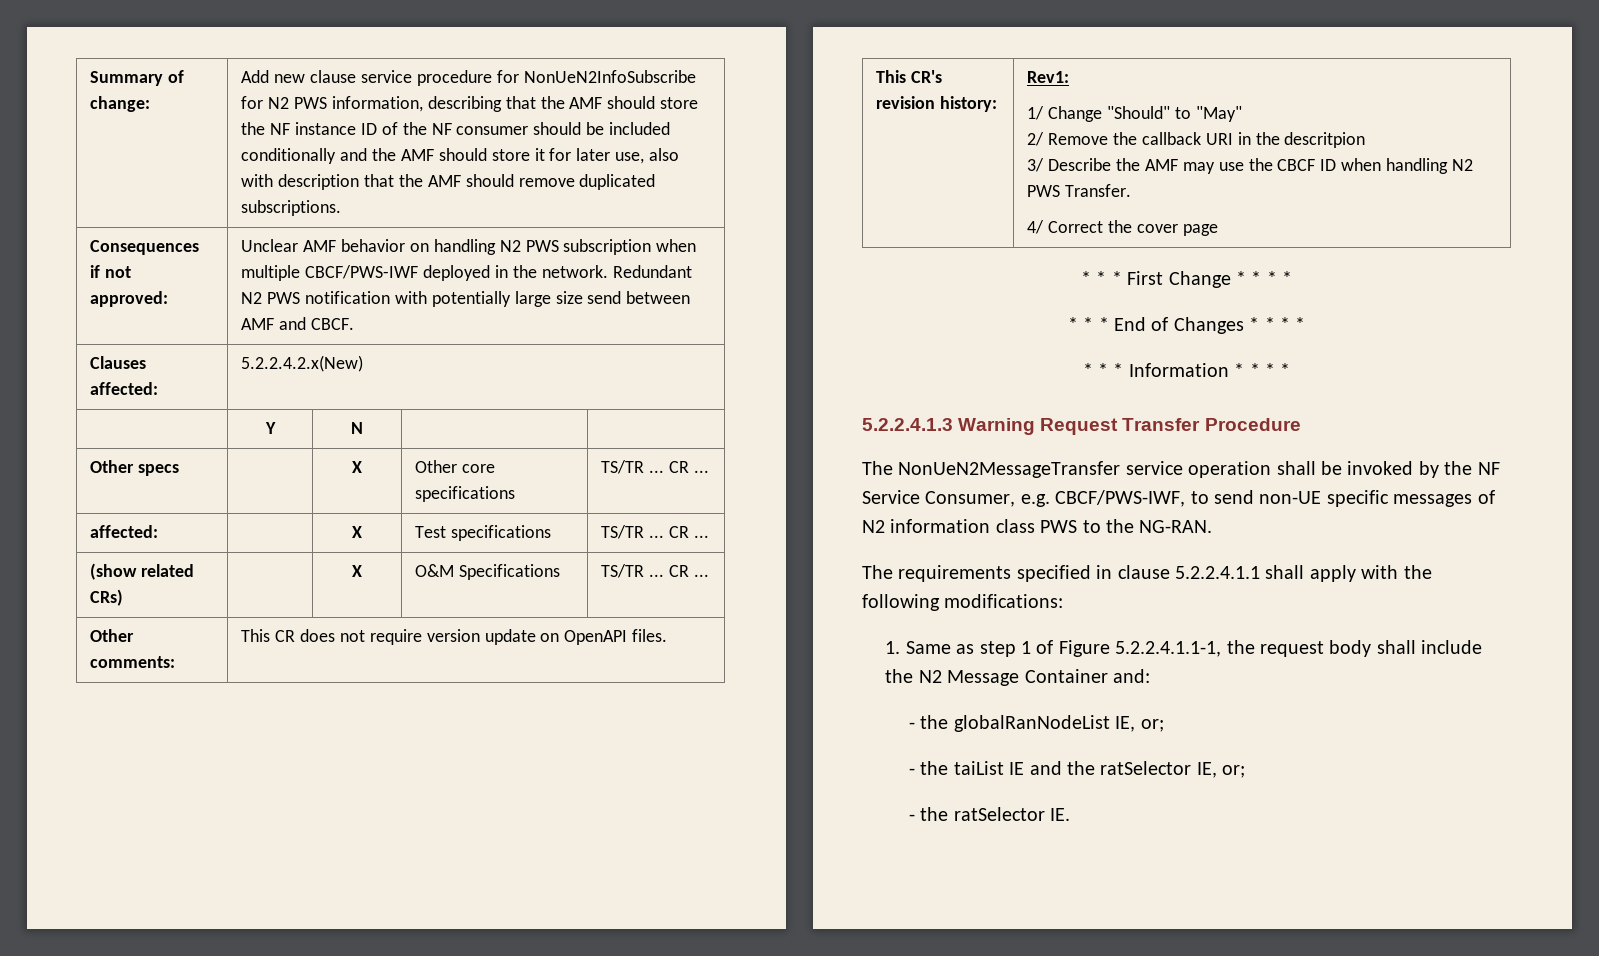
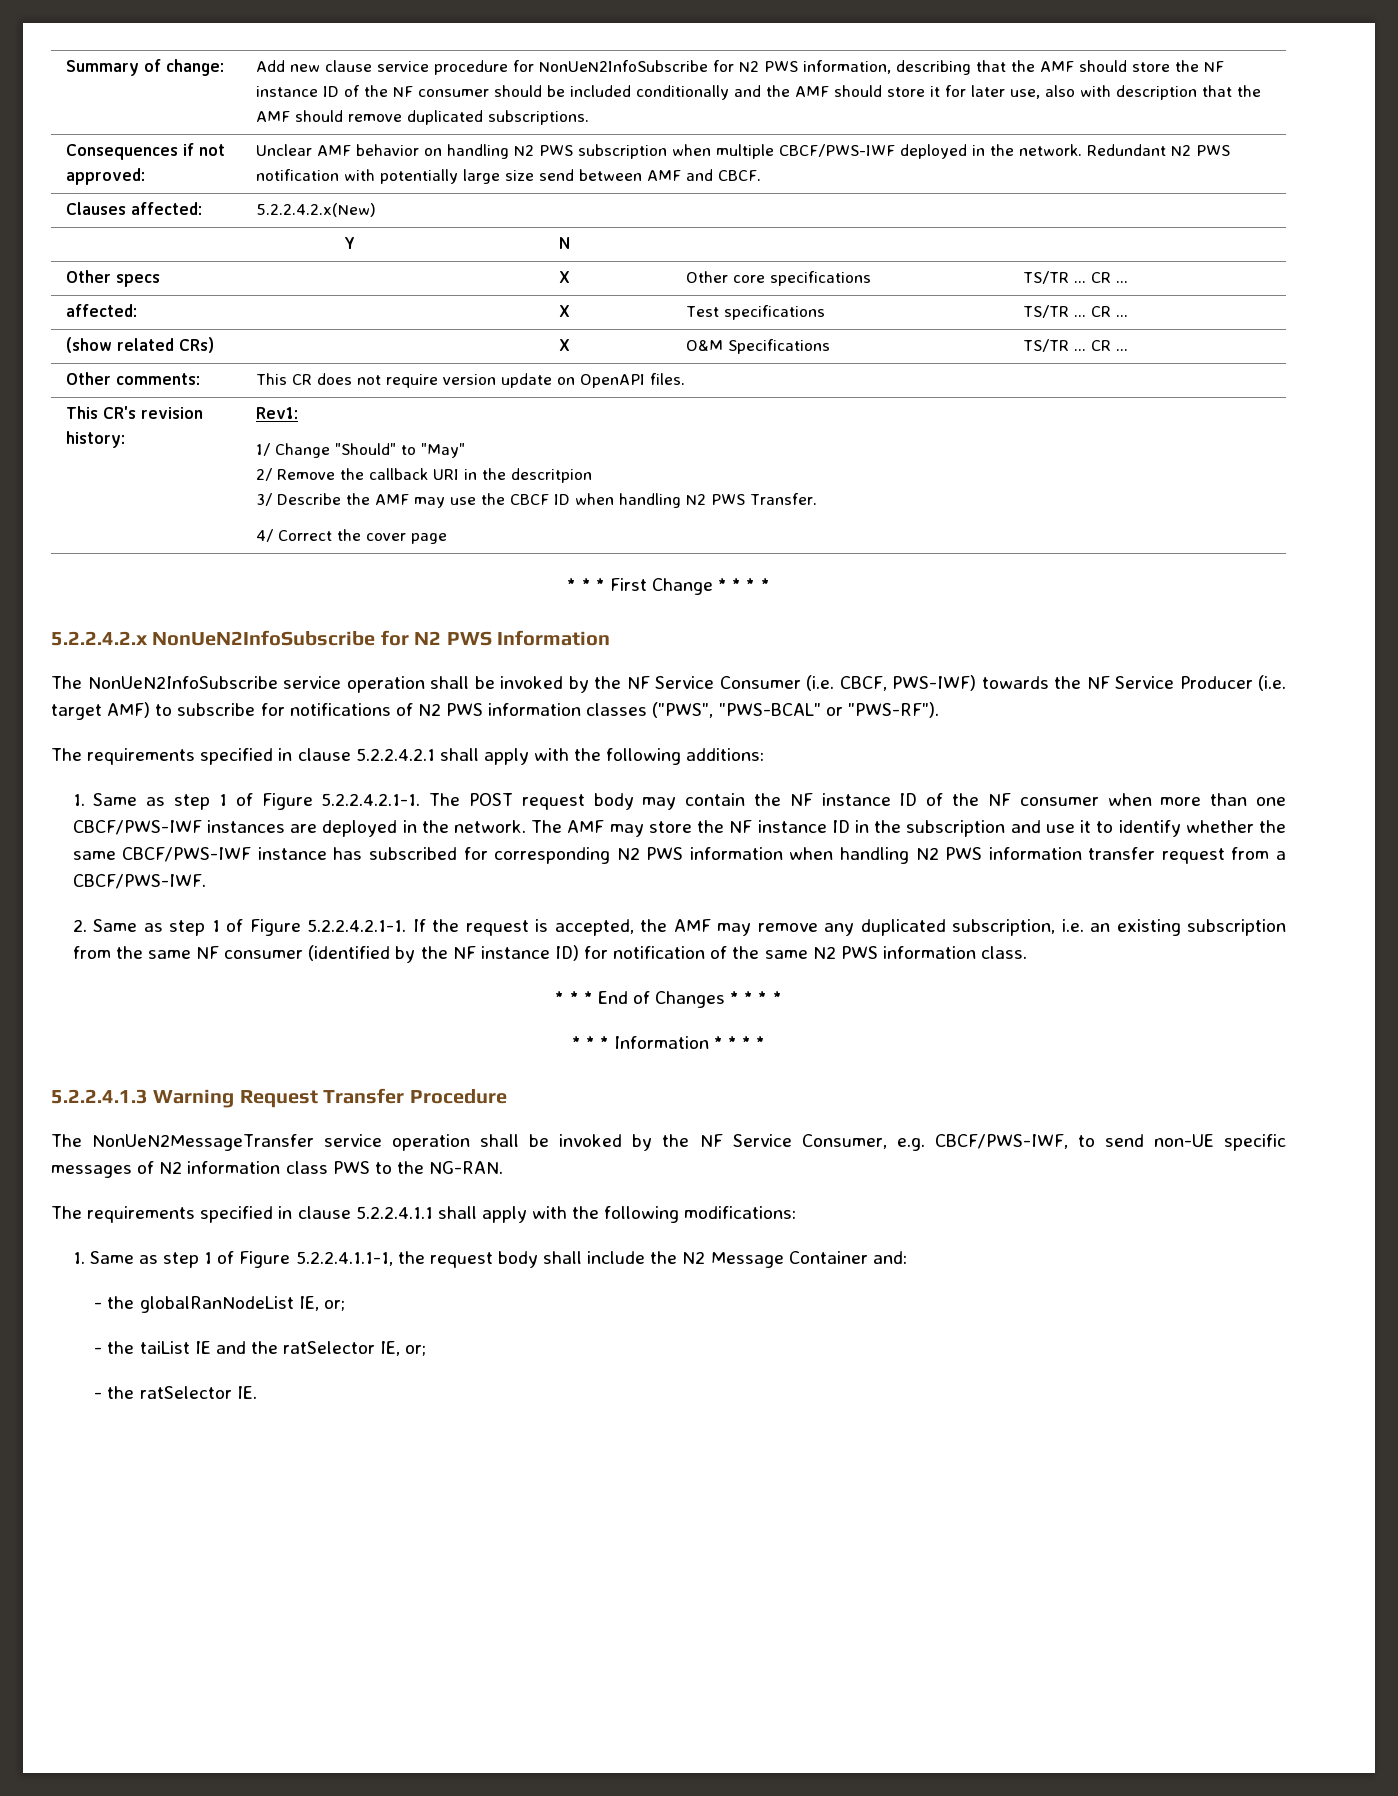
+ 5.2.2.4.2.x NonUeN2InfoSubscribe for N2 PWS Information
+ The NonUeN2InfoSubscribe service operation shall be invoked by the NF Service Consumer (i.e. CBCF, PWS-IWF) towards the NF Service Producer (i.e. target AMF) to subscribe for notifications of N2 PWS information classes ("PWS", "PWS-BCAL" or "PWS-RF").
+ The requirements specified in clause 5.2.2.4.2.1 shall apply with the following additions:
+ 1. Same as step 1 of Figure 5.2.2.4.2.1-1. The POST request body may contain the NF instance ID of the NF consumer when more than one CBCF/PWS-IWF instances are deployed in the network. The AMF may store the NF instance ID in the subscription and use it to identify whether the same CBCF/PWS-IWF instance has subscribed for corresponding N2 PWS information when handling N2 PWS information transfer request from a CBCF/PWS-IWF.
+ 2. Same as step 1 of Figure 5.2.2.4.2.1-1. If the request is accepted, the AMF may remove any duplicated subscription, i.e. an existing subscription from the same NF consumer (identified by the NF instance ID) for notification of the same N2 PWS information class.

